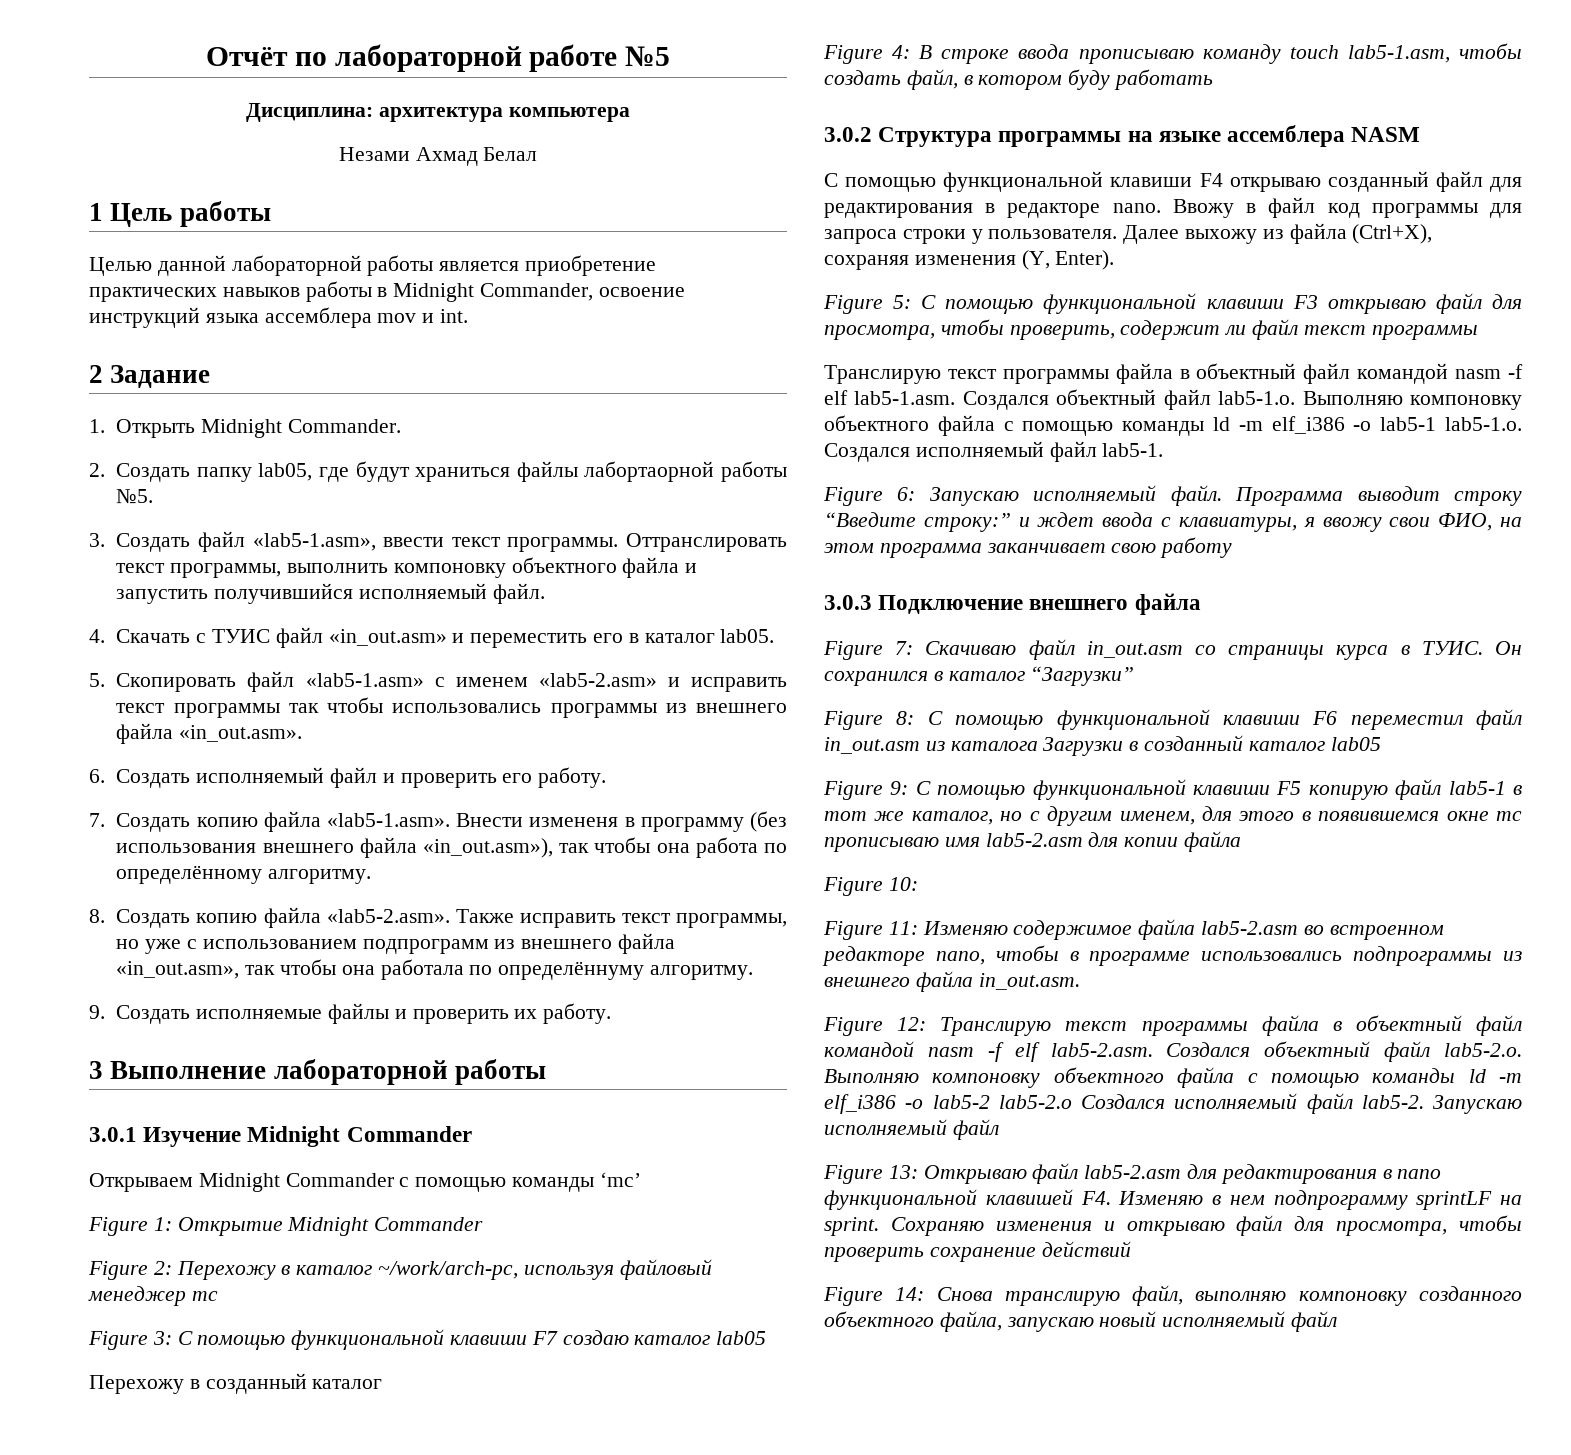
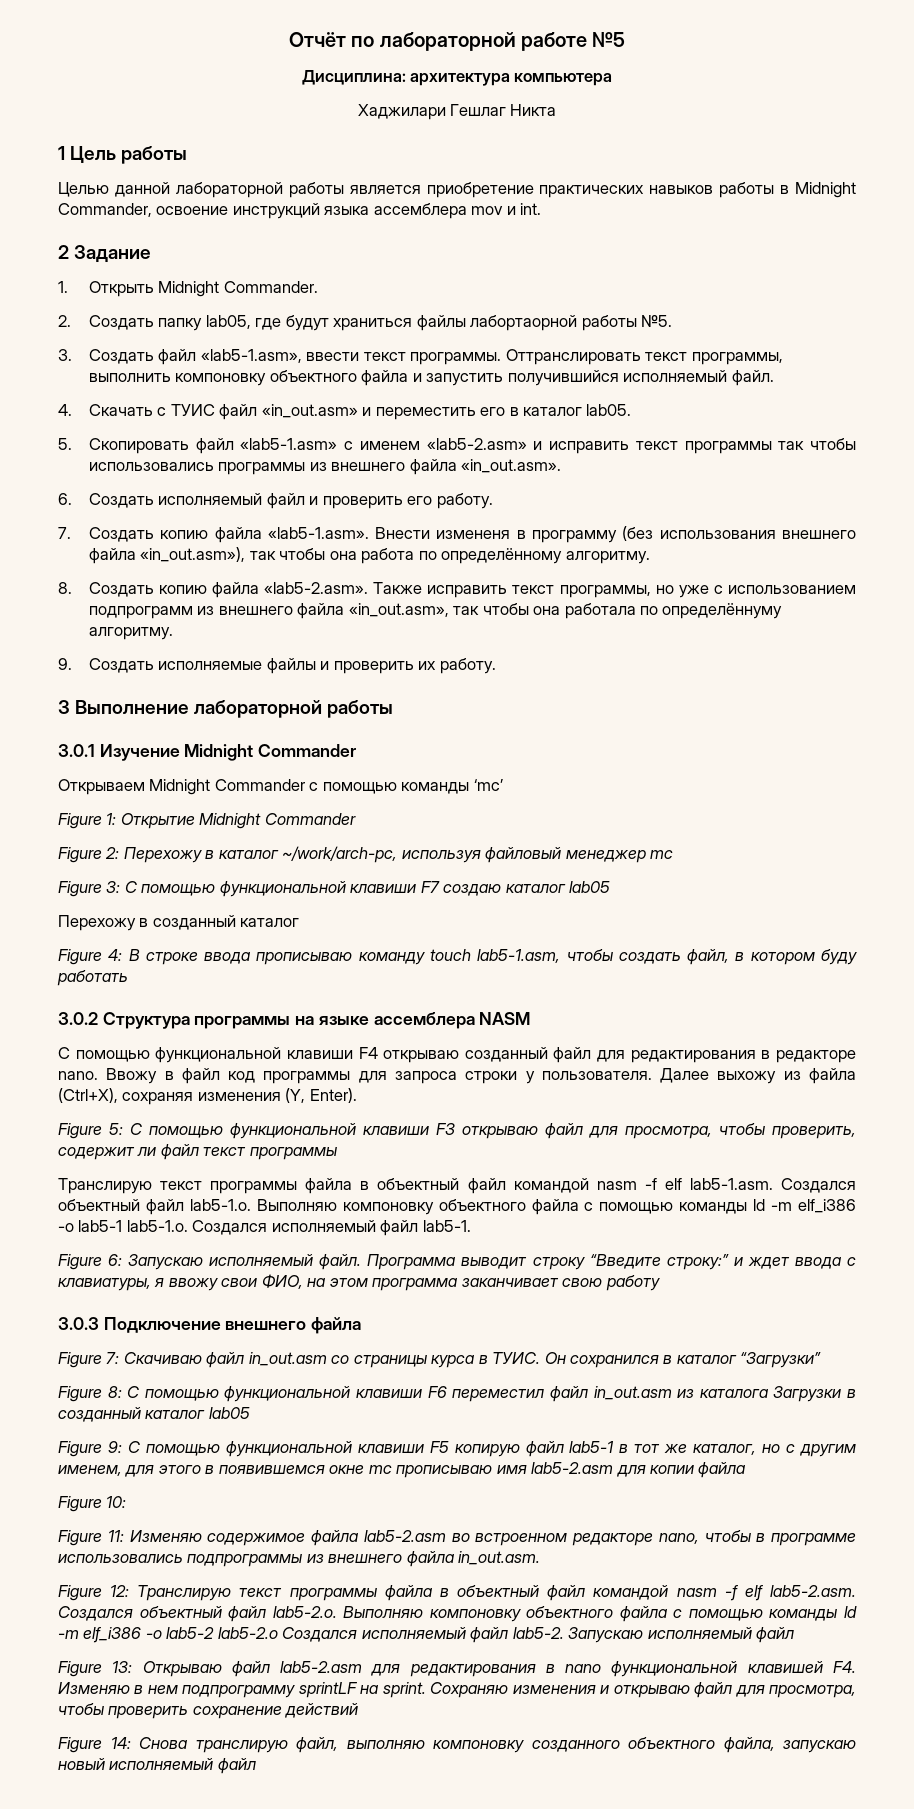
- Незами Ахмад Белал
+ Хаджилари Гешлаг Никта

